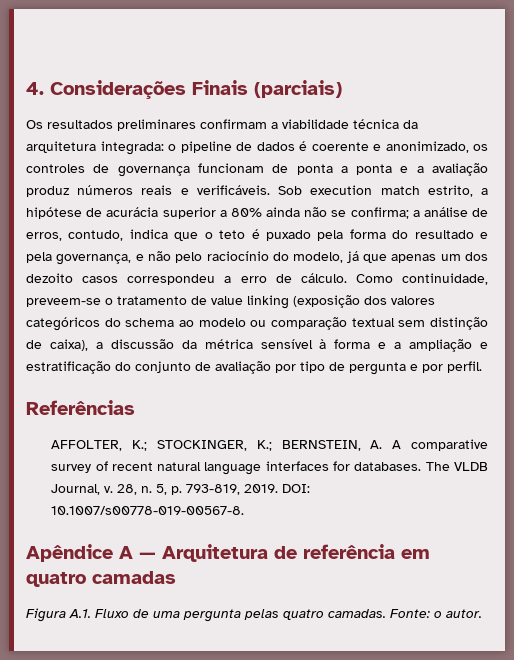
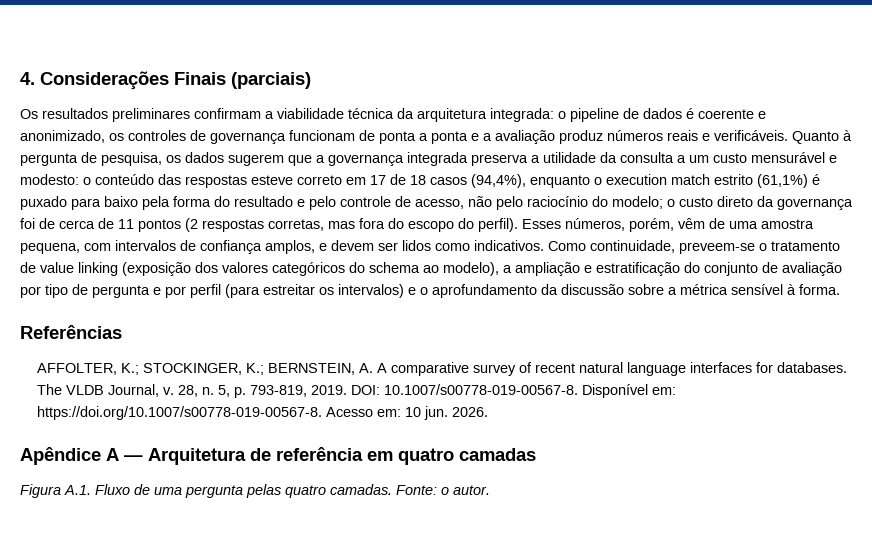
- Sob execution match estrito, a hipótese de acurácia superior a 80% ainda não se confirma; a análise de erros, contudo, indica que o teto é puxado pela forma do resultado e pela governança, e não pelo raciocínio do modelo, já que apenas um dos dezoito casos correspondeu a erro de cálculo.
+ Quanto à pergunta de pesquisa, os dados sugerem que a governança integrada preserva a utilidade da consulta a um custo mensurável e modesto: o conteúdo das respostas esteve correto em 17 de 18 casos (94,4%), enquanto o execution match estrito (61,1%) é puxado para baixo pela forma do resultado e pelo controle de acesso, não pelo raciocínio do modelo; o custo direto da governança foi de cerca de 11 pontos (2 respostas corretas, mas fora do escopo do perfil). Esses números, porém, vêm de uma amostra pequena, com intervalos de confiança amplos, e devem ser lidos como indicativos.
- Como continuidade, preveem-se o tratamento de value linking (exposição dos valores categóricos do schema ao modelo ou comparação textual sem distinção de caixa), a discussão da métrica sensível à forma e a ampliação e estratificação do conjunto de avaliação por tipo de pergunta e por perfil.
+ Como continuidade, preveem-se o tratamento de value linking (exposição dos valores categóricos do schema ao modelo), a ampliação e estratificação do conjunto de avaliação por tipo de pergunta e por perfil (para estreitar os intervalos) e o aprofundamento da discussão sobre a métrica sensível à forma.
- DOI: 10.1007/s00778-019-00567-8.
+ DOI: 10.1007/s00778-019-00567-8. Disponível em: https://doi.org/10.1007/s00778-019-00567-8. Acesso em: 10 jun. 2026.

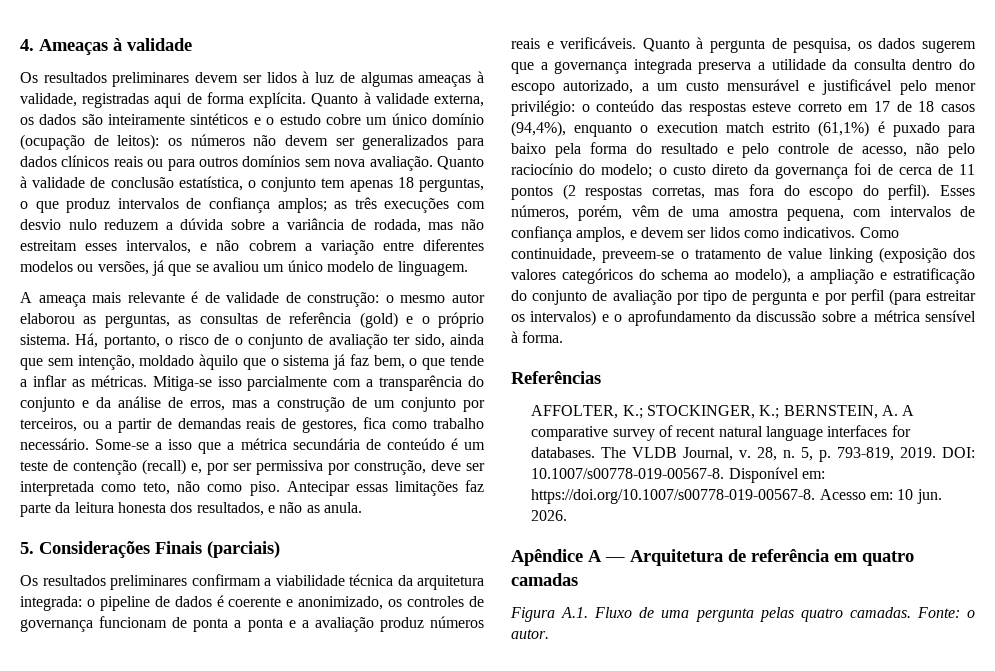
- 4. Considerações Finais (parciais)
+ 4. Ameaças à validade
+ Os resultados preliminares devem ser lidos à luz de algumas ameaças à validade, registradas aqui de forma explícita. Quanto à validade externa, os dados são inteiramente sintéticos e o estudo cobre um único domínio (ocupação de leitos): os números não devem ser generalizados para dados clínicos reais ou para outros domínios sem nova avaliação. Quanto à validade de conclusão estatística, o conjunto tem apenas 18 perguntas, o que produz intervalos de confiança amplos; as três execuções com desvio nulo reduzem a dúvida sobre a variância de rodada, mas não estreitam esses intervalos, e não cobrem a variação entre diferentes modelos ou versões, já que se avaliou um único modelo de linguagem.
+ A ameaça mais relevante é de validade de construção: o mesmo autor elaborou as perguntas, as consultas de referência (gold) e o próprio sistema. Há, portanto, o risco de o conjunto de avaliação ter sido, ainda que sem intenção, moldado àquilo que o sistema já faz bem, o que tende a inflar as métricas. Mitiga-se isso parcialmente com a transparência do conjunto e da análise de erros, mas a construção de um conjunto por terceiros, ou a partir de demandas reais de gestores, fica como trabalho necessário. Some-se a isso que a métrica secundária de conteúdo é um teste de contenção (recall) e, por ser permissiva por construção, deve ser interpretada como teto, não como piso. Antecipar essas limitações faz parte da leitura honesta dos resultados, e não as anula.
+ 5. Considerações Finais (parciais)
- Quanto à pergunta de pesquisa, os dados sugerem que a governança integrada preserva a utilidade da consulta a um custo mensurável e modesto:
+ Quanto à pergunta de pesquisa, os dados sugerem que a governança integrada preserva a utilidade da consulta dentro do escopo autorizado, a um custo mensurável e justificável pelo menor privilégio:

